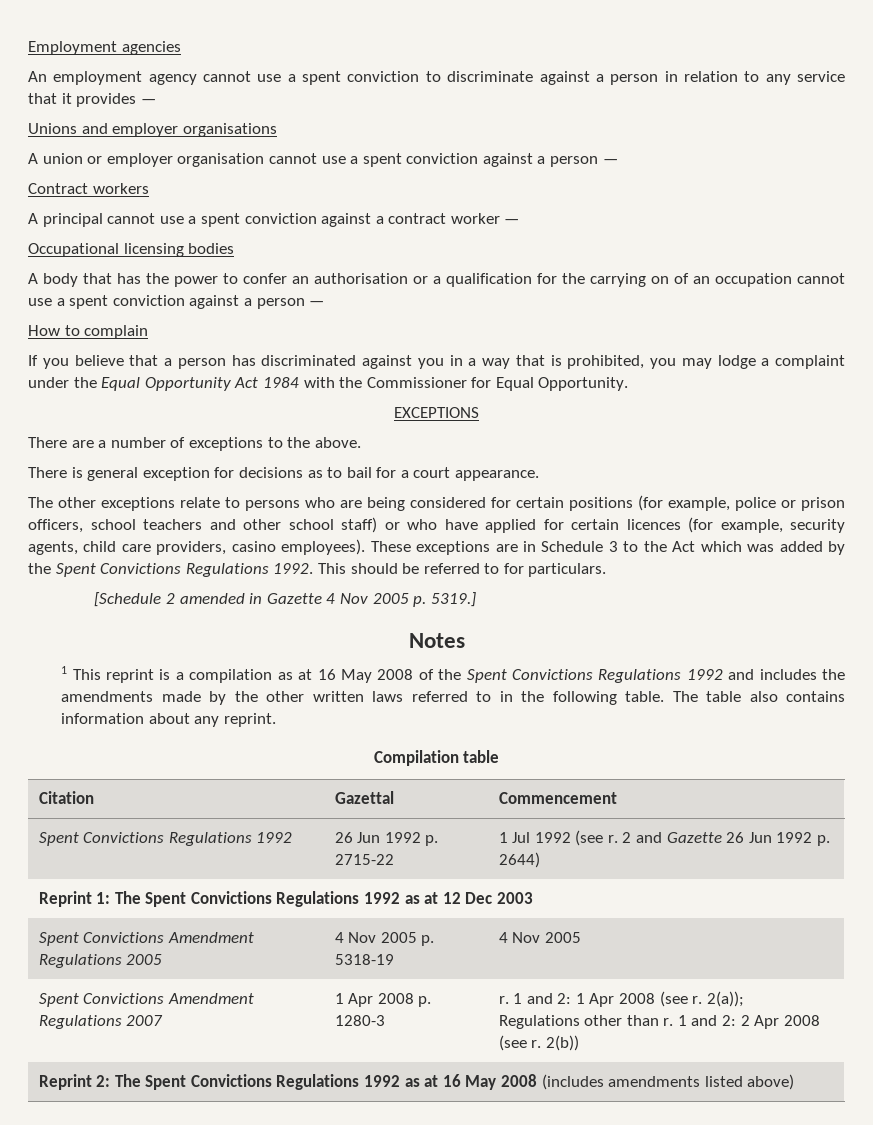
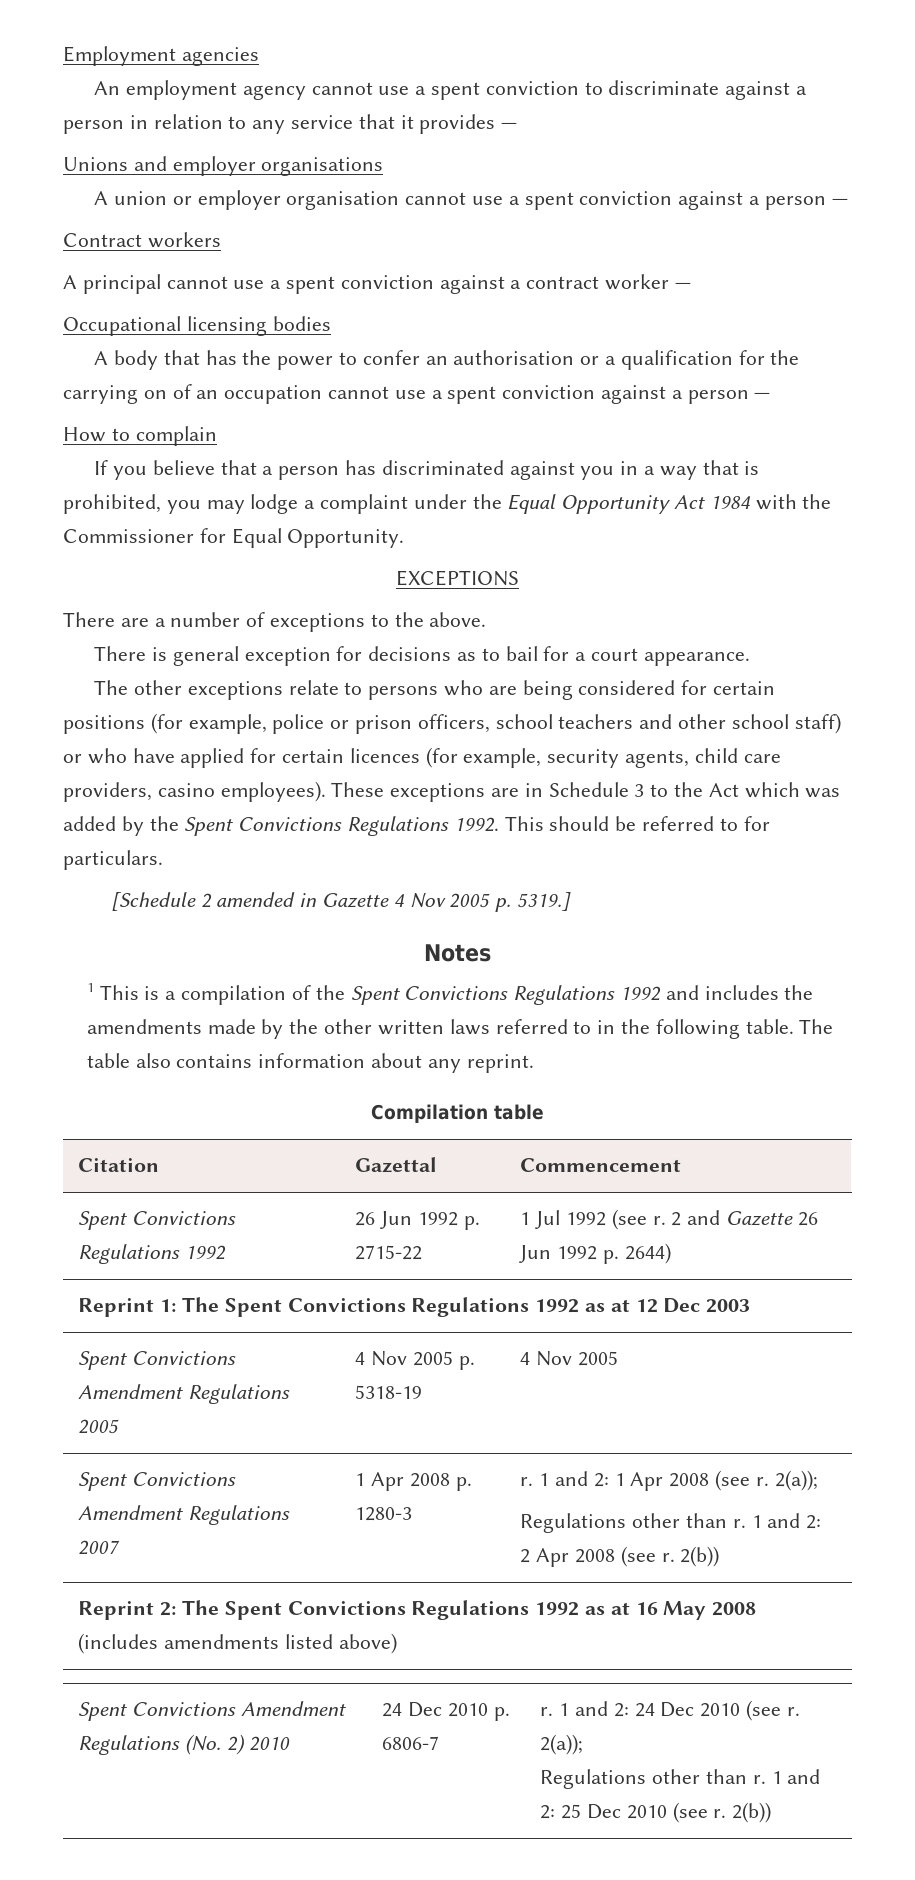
- 1 This reprint is a compilation as at 16 May 2008 of the Spent Convictions Regulations 1992 and includes the amendments made by the other written laws referred to in the following table.
+ 1 This is a compilation of the Spent Convictions Regulations 1992 and includes the amendments made by the other written laws referred to in the following table.
+ Spent Convictions Amendment Regulations (No. 2) 2010 | 24 Dec 2010 p. 6806-7 | r. 1 and 2: 24 Dec 2010 (see r. 2(a));
+ Regulations other than r. 1 and 2: 25 Dec 2010 (see r. 2(b))

